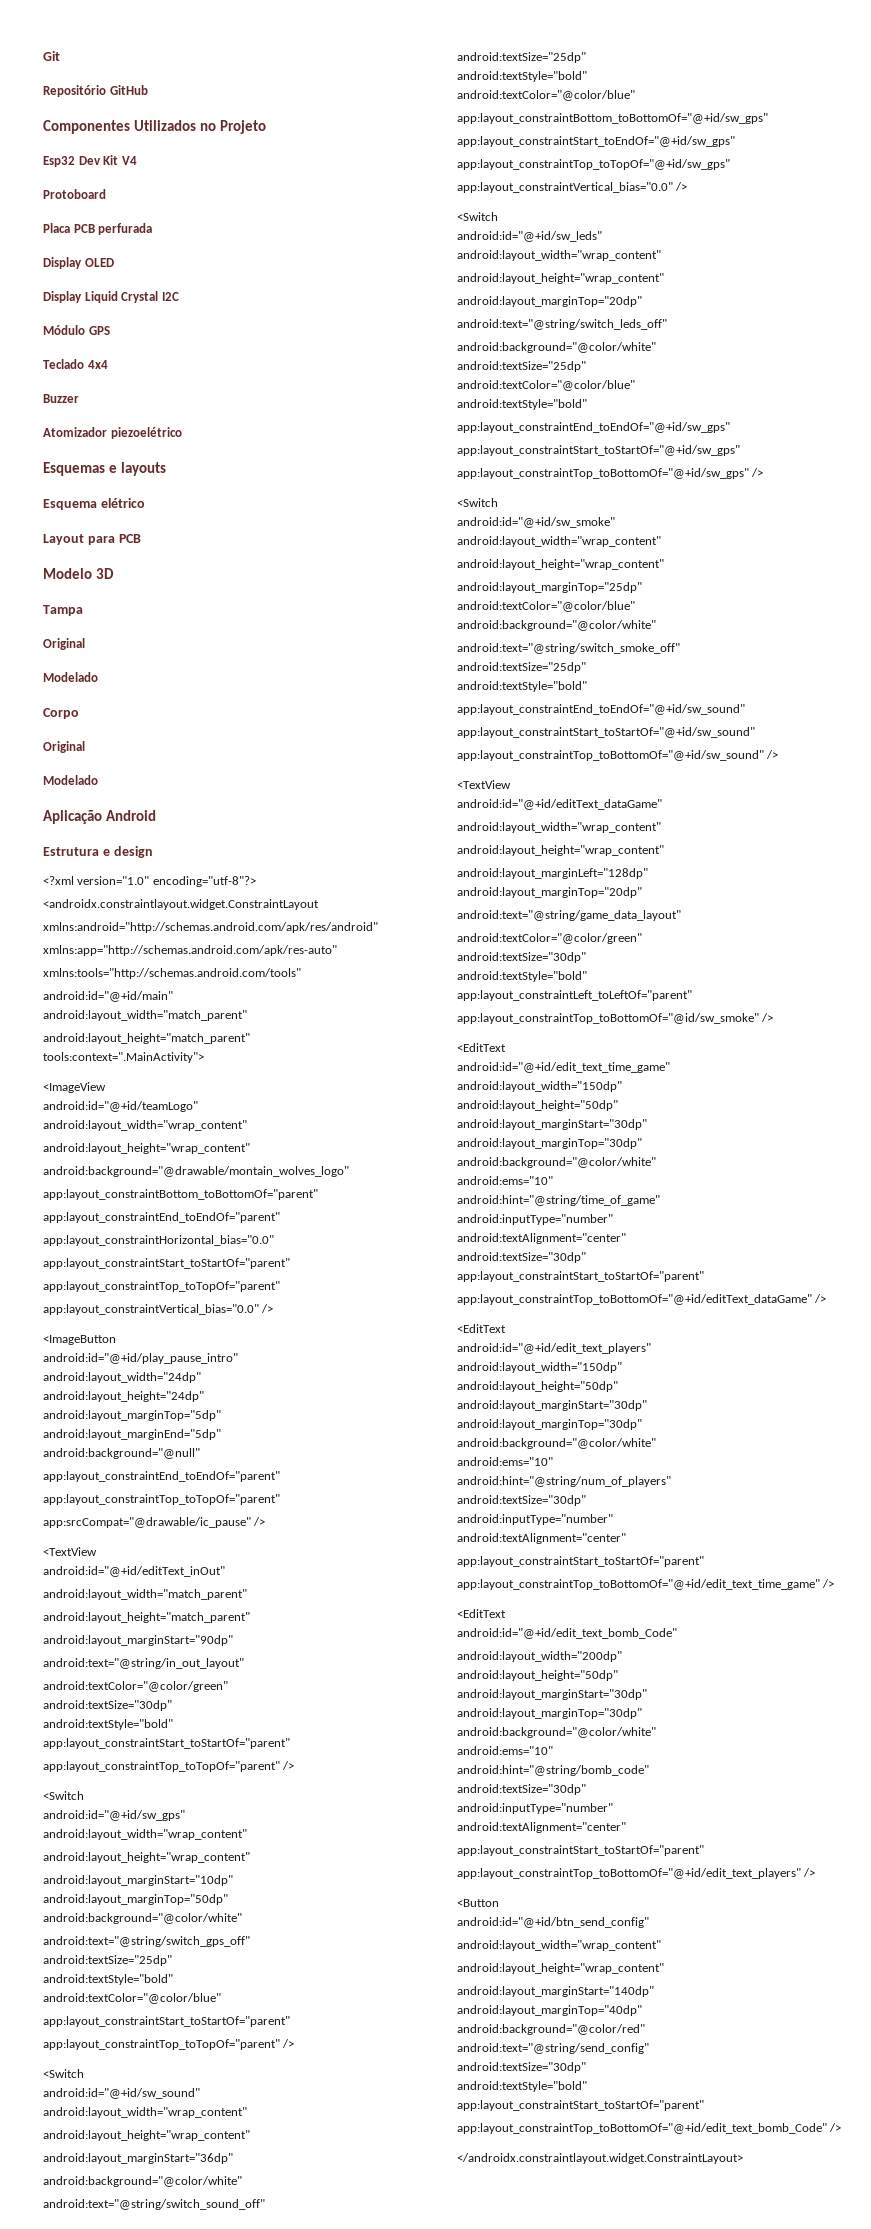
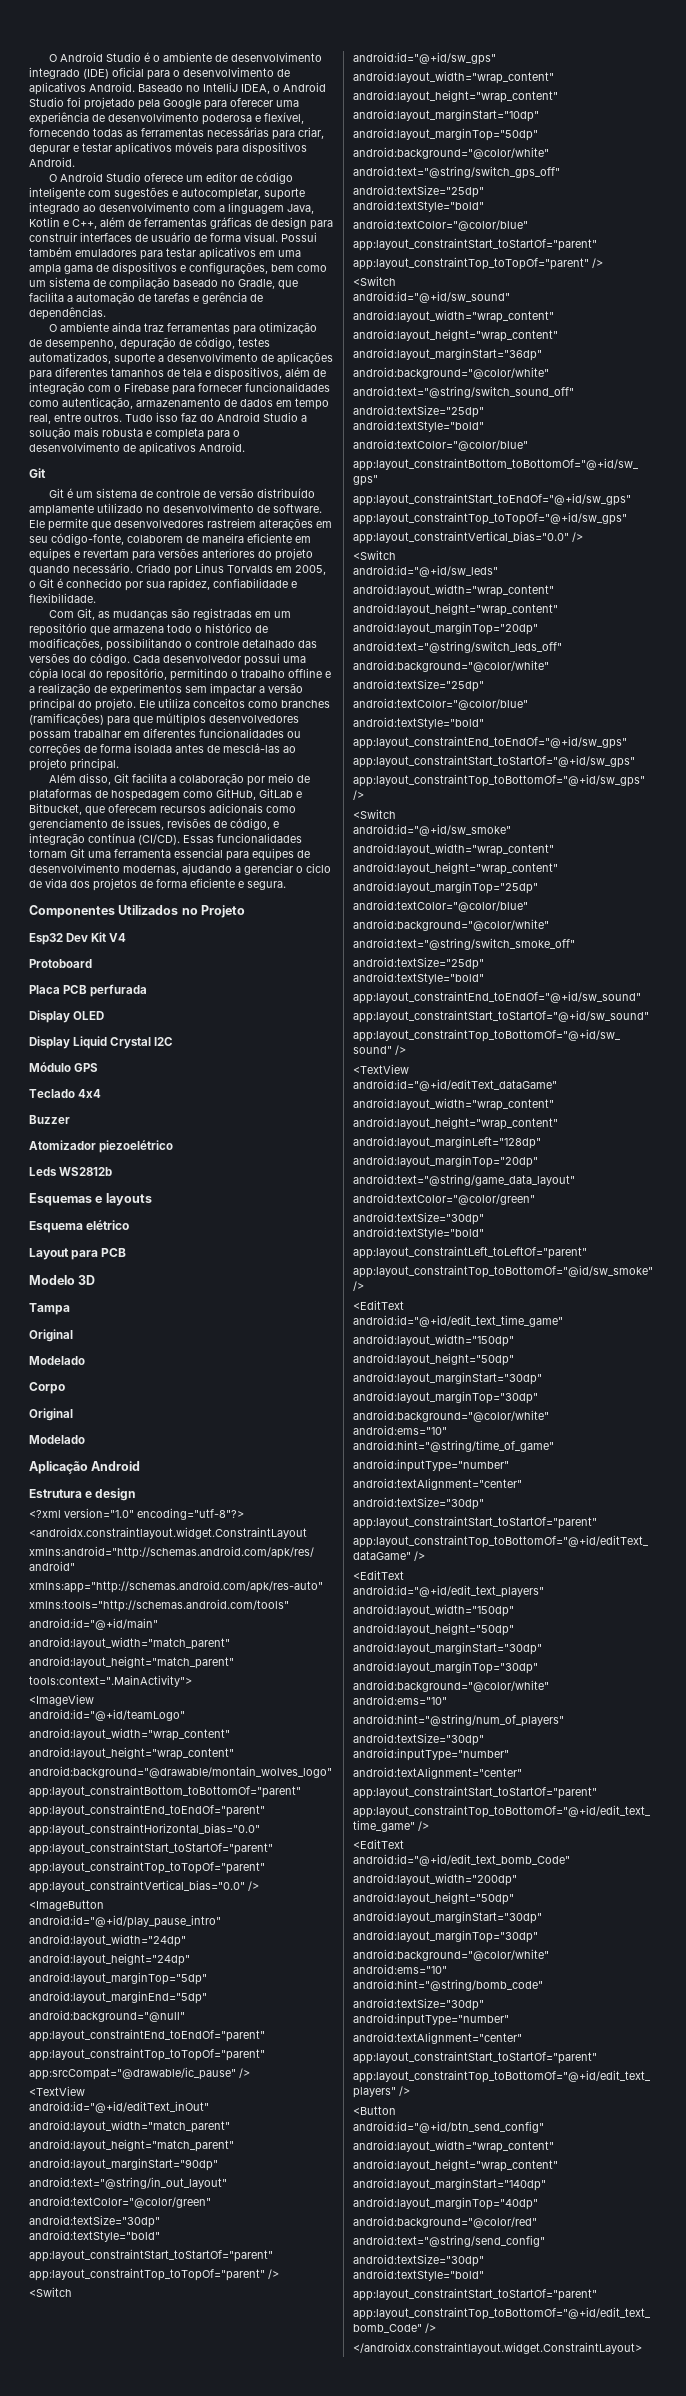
+ O Android Studio é o ambiente de desenvolvimento integrado (IDE) oficial para o desenvolvimento de aplicativos Android. Baseado no IntelliJ IDEA, o Android Studio foi projetado pela Google para oferecer uma experiência de desenvolvimento poderosa e flexível, fornecendo todas as ferramentas necessárias para criar, depurar e testar aplicativos móveis para dispositivos Android.
+ O Android Studio oferece um editor de código inteligente com sugestões e autocompletar, suporte integrado ao desenvolvimento com a linguagem Java, Kotlin e C++, além de ferramentas gráficas de design para construir interfaces de usuário de forma visual. Possui também emuladores para testar aplicativos em uma ampla gama de dispositivos e configurações, bem como um sistema de compilação baseado no Gradle, que facilita a automação de tarefas e gerência de dependências.
+ O ambiente ainda traz ferramentas para otimização de desempenho, depuração de código, testes automatizados, suporte a desenvolvimento de aplicações para diferentes tamanhos de tela e dispositivos, além de integração com o Firebase para fornecer funcionalidades como autenticação, armazenamento de dados em tempo real, entre outros. Tudo isso faz do Android Studio a solução mais robusta e completa para o desenvolvimento de aplicativos Android.
  Git
- Repositório GitHub
+ Git é um sistema de controle de versão distribuído amplamente utilizado no desenvolvimento de software. Ele permite que desenvolvedores rastreiem alterações em seu código-fonte, colaborem de maneira eficiente em equipes e revertam para versões anteriores do projeto quando necessário. Criado por Linus Torvalds em 2005, o Git é conhecido por sua rapidez, confiabilidade e flexibilidade.
+ Com Git, as mudanças são registradas em um repositório que armazena todo o histórico de modificações, possibilitando o controle detalhado das versões do código. Cada desenvolvedor possui uma cópia local do repositório, permitindo o trabalho offline e a realização de experimentos sem impactar a versão principal do projeto. Ele utiliza conceitos como branches (ramificações) para que múltiplos desenvolvedores possam trabalhar em diferentes funcionalidades ou correções de forma isolada antes de mesclá-las ao projeto principal.
+ Além disso, Git facilita a colaboração por meio de plataformas de hospedagem como GitHub, GitLab e Bitbucket, que oferecem recursos adicionais como gerenciamento de issues, revisões de código, e integração contínua (CI/CD). Essas funcionalidades tornam Git uma ferramenta essencial para equipes de desenvolvimento modernas, ajudando a gerenciar o ciclo de vida dos projetos de forma eficiente e segura.
+ Leds WS2812b

